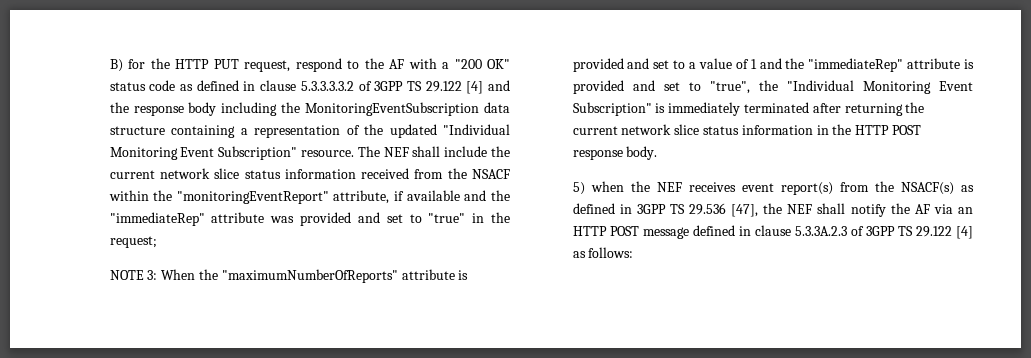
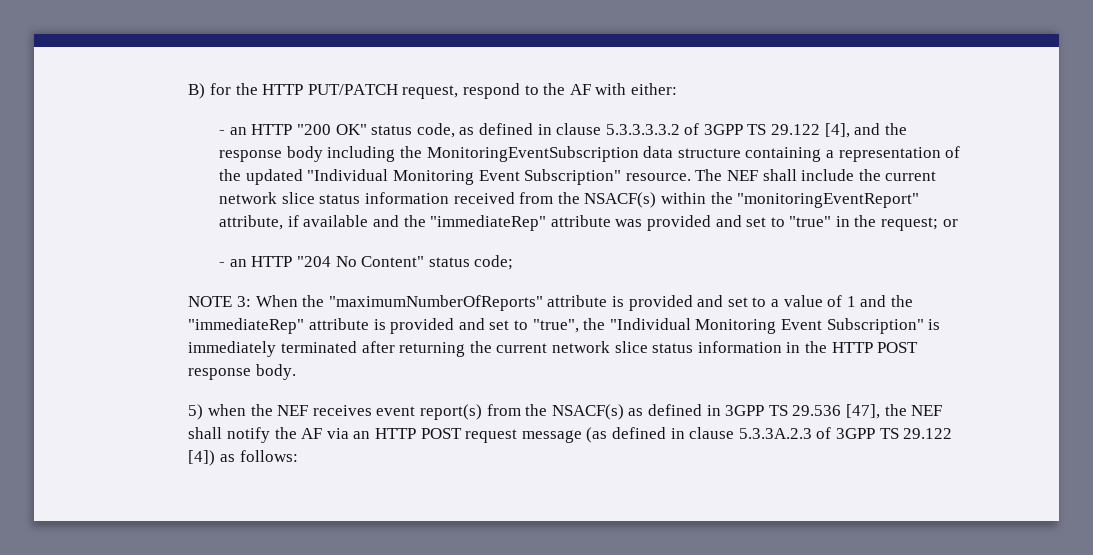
- B) for the HTTP PUT request, respond to the AF with a "200 OK" status code as defined in clause 5.3.3.3.3.2 of 3GPP TS 29.122 [4] and the response body including the MonitoringEventSubscription data structure containing a representation of the updated "Individual Monitoring Event Subscription" resource.
+ B) for the HTTP PUT/PATCH request, respond to the AF with either:
+ - an HTTP "200 OK" status code, as defined in clause 5.3.3.3.3.2 of 3GPP TS 29.122 [4], and the response body including the MonitoringEventSubscription data structure containing a representation of the updated "Individual Monitoring Event Subscription" resource.
- The NEF shall include the current network slice status information received from the NSACF within the "monitoringEventReport" attribute, if available and the "immediateRep" attribute was provided and set to "true" in the request;
+ The NEF shall include the current network slice status information received from the NSACF(s) within the "monitoringEventReport" attribute, if available and the "immediateRep" attribute was provided and set to "true" in the request; or
+ - an HTTP "204 No Content" status code;
- 5) when the NEF receives event report(s) from the NSACF(s) as defined in 3GPP TS 29.536 [47], the NEF shall notify the AF via an HTTP POST message defined in clause 5.3.3A.2.3 of 3GPP TS 29.122 [4] as follows:
+ 5) when the NEF receives event report(s) from the NSACF(s) as defined in 3GPP TS 29.536 [47], the NEF shall notify the AF via an HTTP POST request message (as defined in clause 5.3.3A.2.3 of 3GPP TS 29.122 [4]) as follows:

